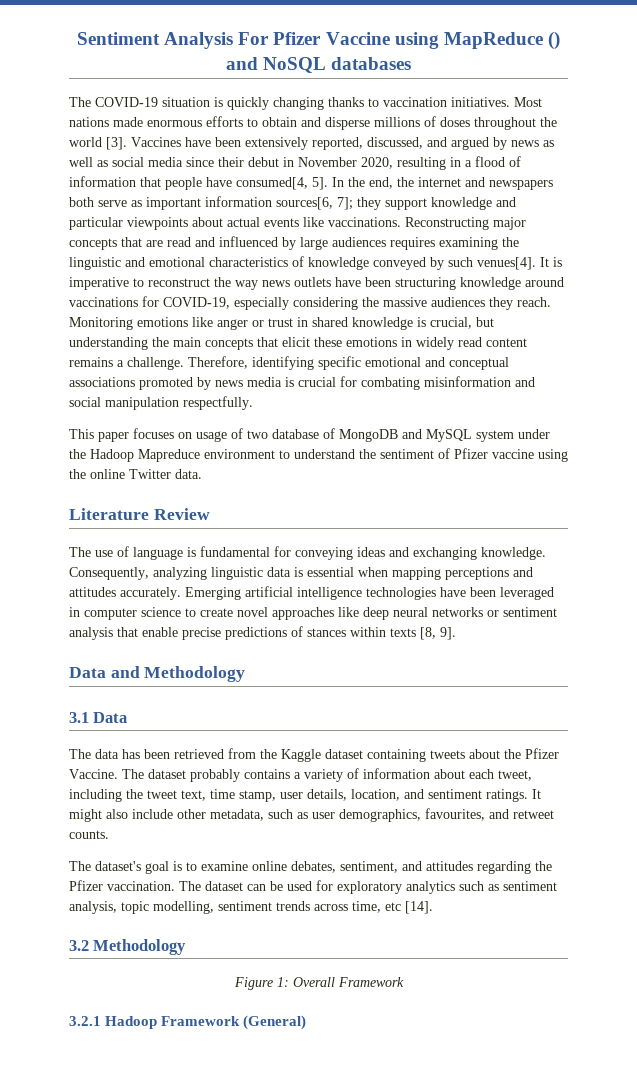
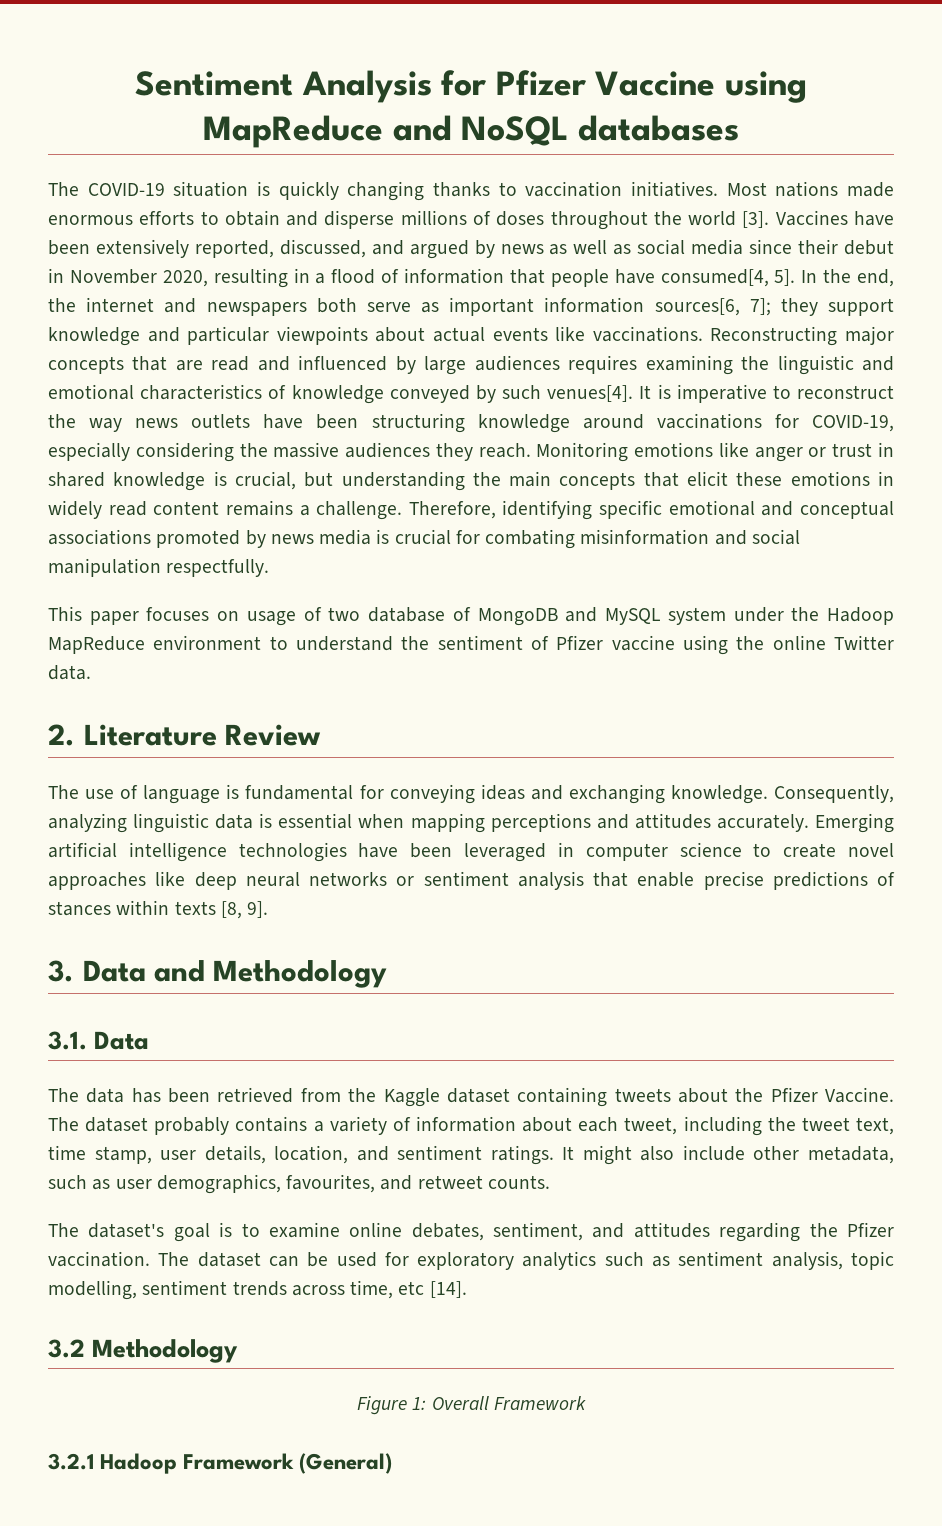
- Sentiment Analysis For Pfizer Vaccine using MapReduce () and NoSQL databases
+ Sentiment Analysis for Pfizer Vaccine using MapReduce and NoSQL databases
- This paper focuses on usage of two database of MongoDB and MySQL system under the Hadoop Mapreduce environment to understand the sentiment of Pfizer vaccine using the online Twitter data.
+ This paper focuses on usage of two database of MongoDB and MySQL system under the Hadoop MapReduce environment to understand the sentiment of Pfizer vaccine using the online Twitter data.
- Literature Review
+ 2. Literature Review
- Data and Methodology
+ 3. Data and Methodology
- 3.1 Data
+ 3.1. Data

